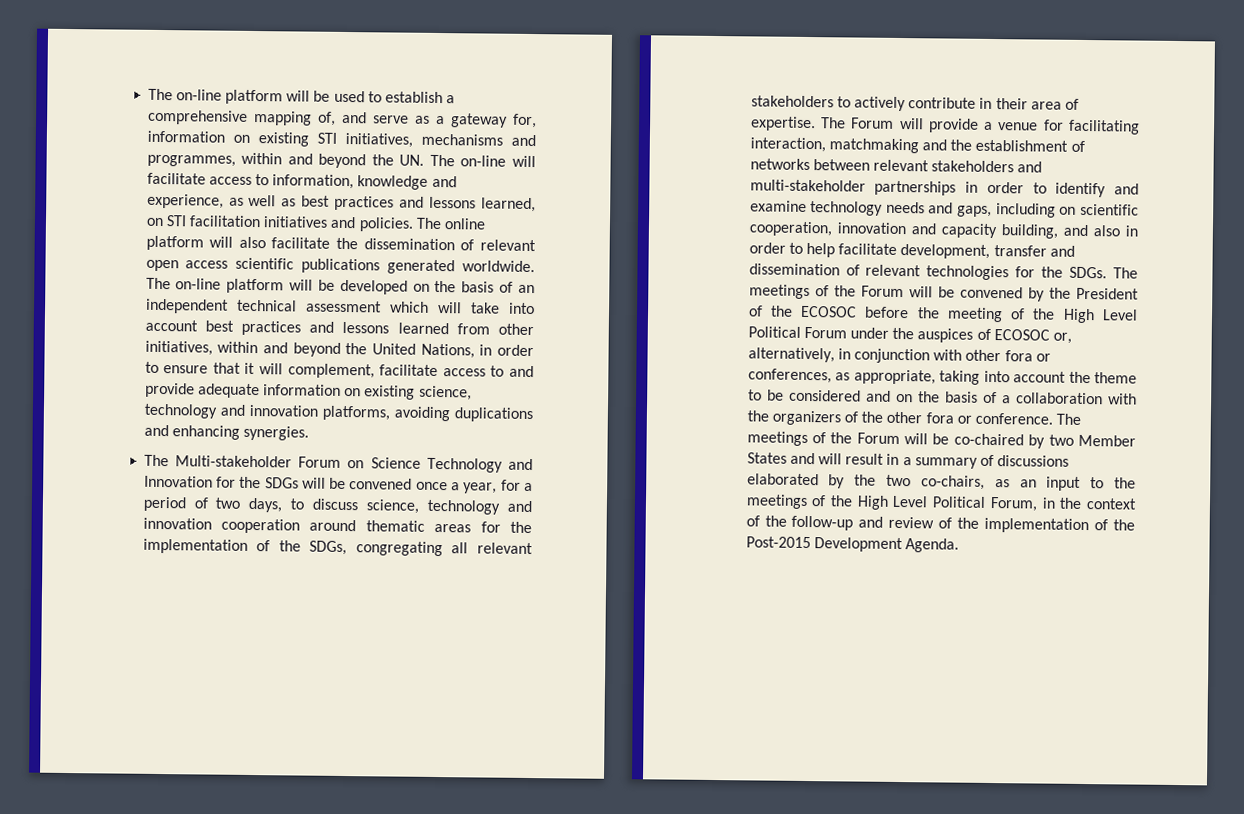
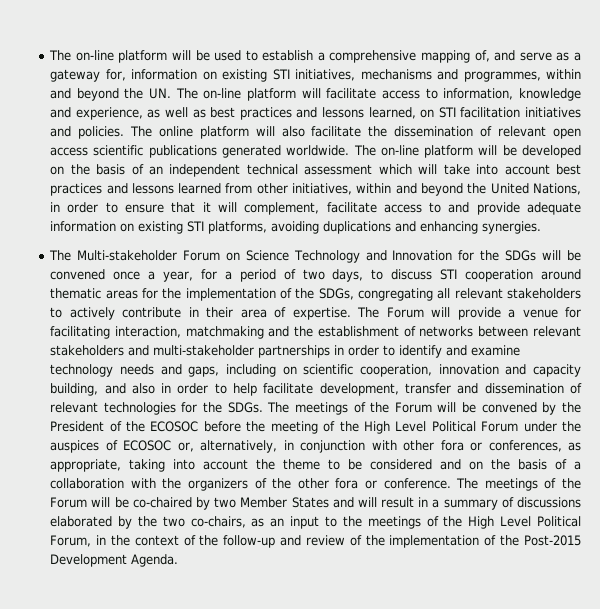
- The on-line platform will be used to establish a comprehensive mapping of, and serve as a gateway for, information on existing STI initiatives, mechanisms and programmes, within and beyond the UN. The on-line will facilitate access to information, knowledge and experience, as well as best practices and lessons learned, on STI facilitation initiatives and policies.
+ The on-line platform will be used to establish a comprehensive mapping of, and serve as a gateway for, information on existing STI initiatives, mechanisms and programmes, within and beyond the UN. The on-line platform will facilitate access to information, knowledge and experience, as well as best practices and lessons learned, on STI facilitation initiatives and policies.
- The on-line platform will be developed on the basis of an independent technical assessment which will take into account best practices and lessons learned from other initiatives, within and beyond the United Nations, in order to ensure that it will complement, facilitate access to and provide adequate information on existing science, technology and innovation platforms, avoiding duplications and enhancing synergies.
+ The on-line platform will be developed on the basis of an independent technical assessment which will take into account best practices and lessons learned from other initiatives, within and beyond the United Nations, in order to ensure that it will complement, facilitate access to and provide adequate information on existing STI platforms, avoiding duplications and enhancing synergies.
- The Multi-stakeholder Forum on Science Technology and Innovation for the SDGs will be convened once a year, for a period of two days, to discuss science, technology and innovation cooperation around thematic areas for the implementation of the SDGs, congregating all relevant stakeholders to actively contribute in their area of expertise.
+ The Multi-stakeholder Forum on Science Technology and Innovation for the SDGs will be convened once a year, for a period of two days, to discuss STI cooperation around thematic areas for the implementation of the SDGs, congregating all relevant stakeholders to actively contribute in their area of expertise.

